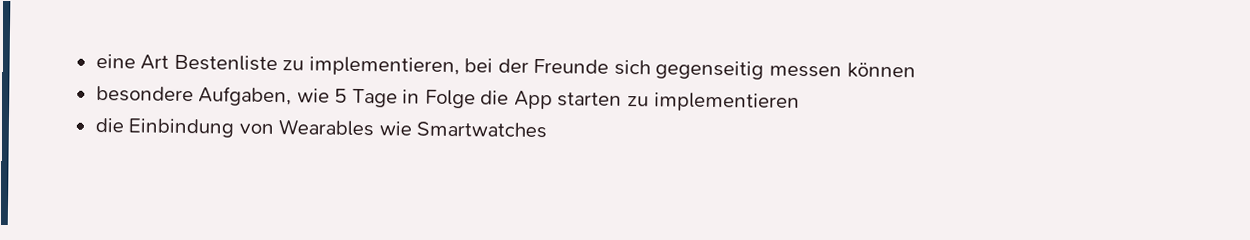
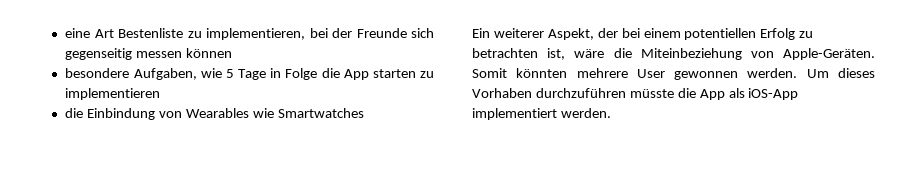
+ Ein weiterer Aspekt, der bei einem potentiellen Erfolg zu betrachten ist, wäre die Miteinbeziehung von Apple-Geräten. Somit könnten mehrere User gewonnen werden. Um dieses Vorhaben durchzuführen müsste die App als iOS-App implementiert werden.

